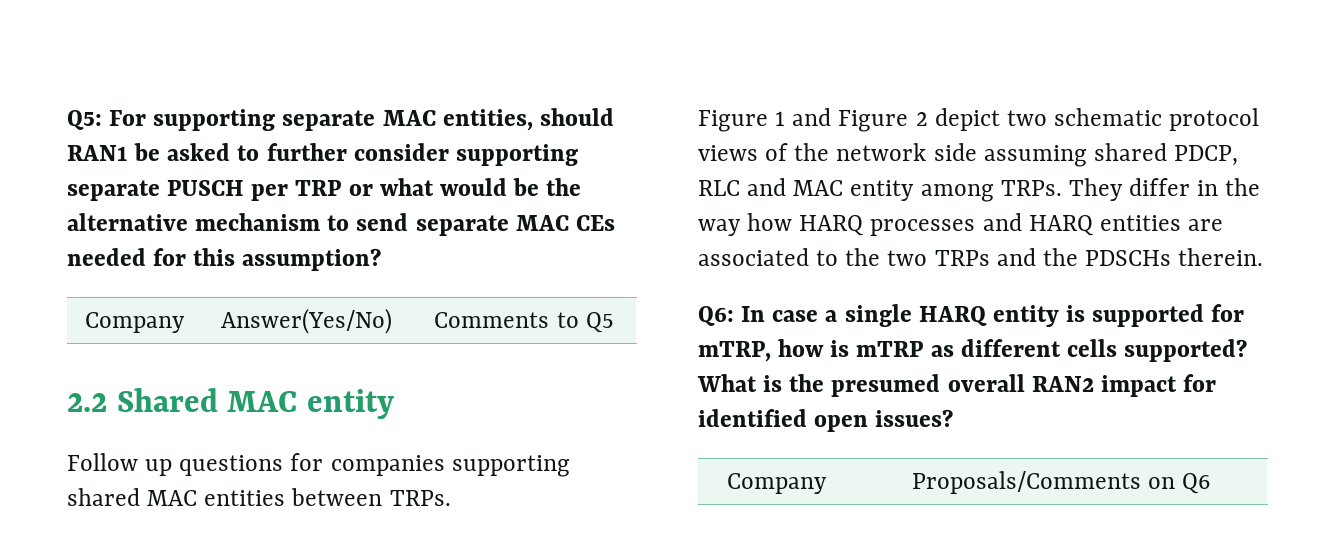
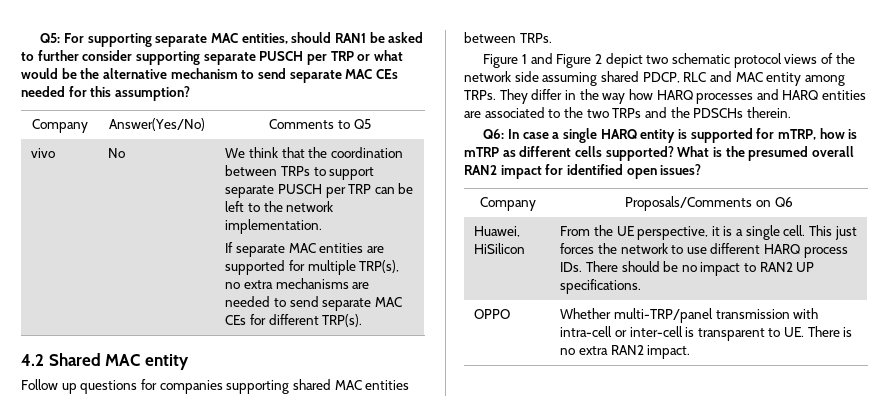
- 2.2 Shared MAC entity
+ vivo | No | We think that the coordination between TRPs to support separate PUSCH per TRP can be left to the network implementation.
+ If separate MAC entities are supported for multiple TRP(s), no extra mechanisms are needed to send separate MAC CEs for different TRP(s).
+ 4.2 Shared MAC entity
+ Huawei, HiSilicon | From the UE perspective, it is a single cell. This just forces the network to use different HARQ process IDs. There should be no impact to RAN2 UP specifications.
+ OPPO | Whether multi-TRP/panel transmission with intra-cell or inter-cell is transparent to UE. There is no extra RAN2 impact.

